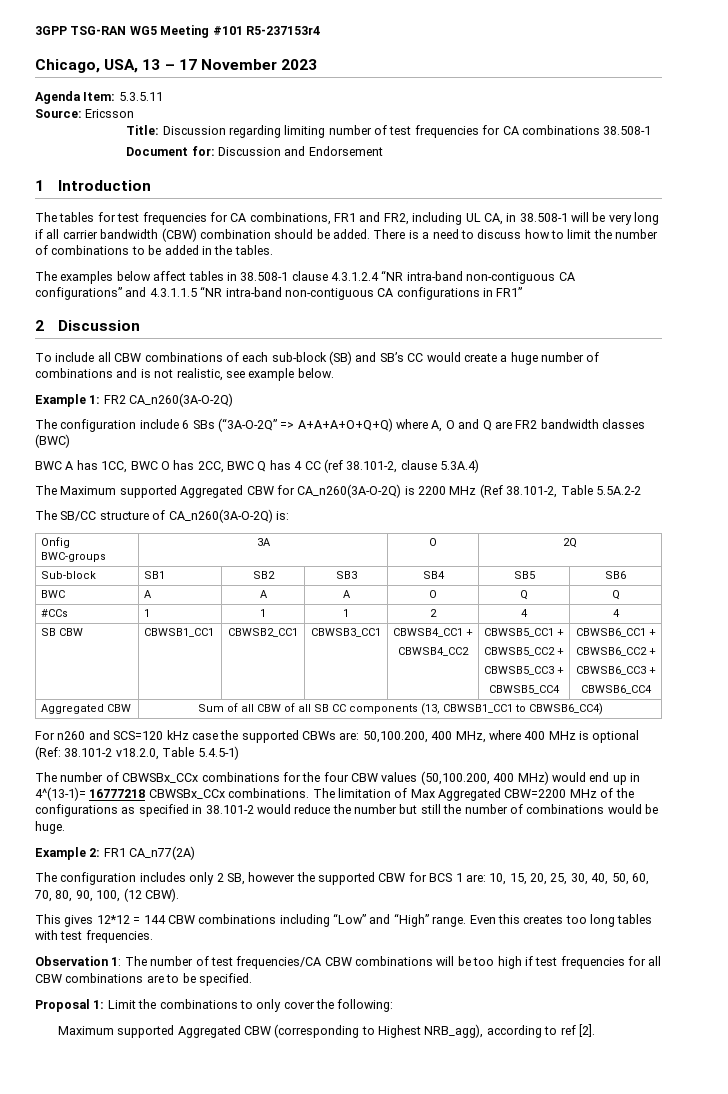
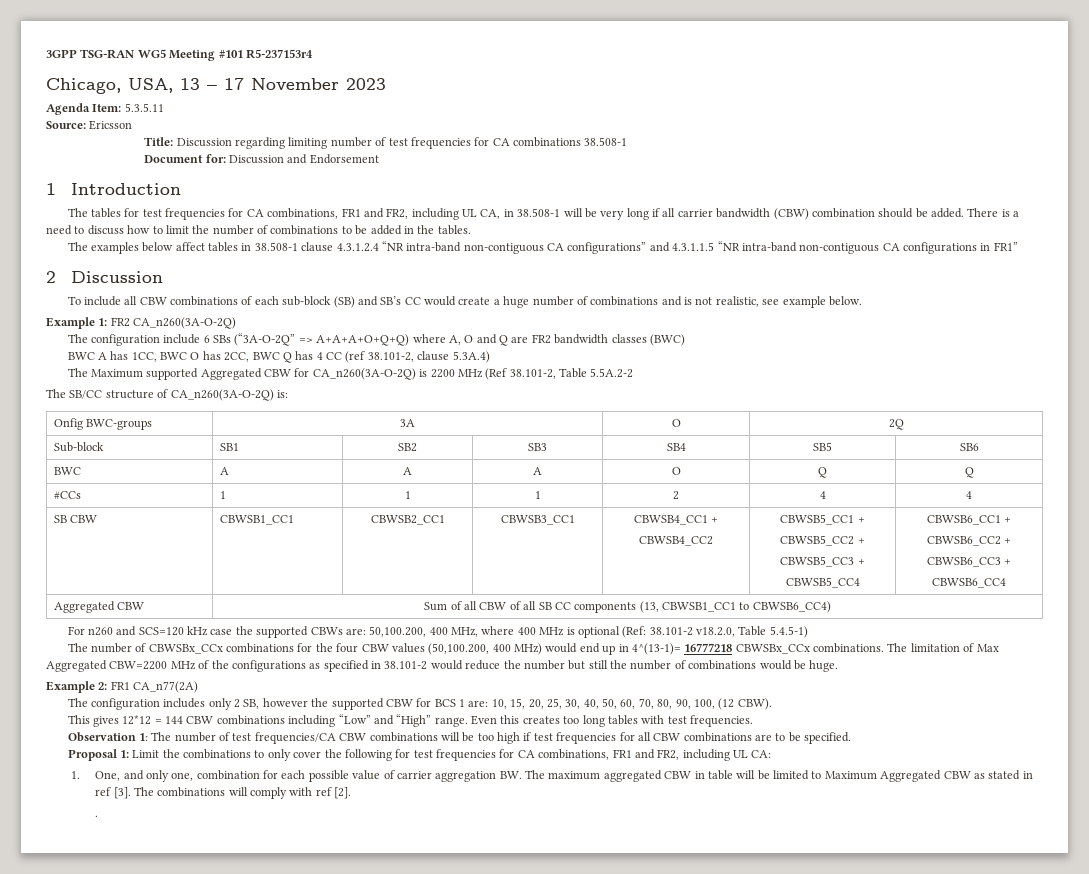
- Proposal 1: Limit the combinations to only cover the following:
- Maximum supported Aggregated CBW (corresponding to Highest NRB_agg), according to ref [2].
+ Proposal 1: Limit the combinations to only cover the following for test frequencies for CA combinations, FR1 and FR2, including UL CA:
+ 1. One, and only one, combination for each possible value of carrier aggregation BW. The maximum aggregated CBW in table will be limited to Maximum Aggregated CBW as stated in ref [3]. The combinations will comply with ref [2].
+ .

